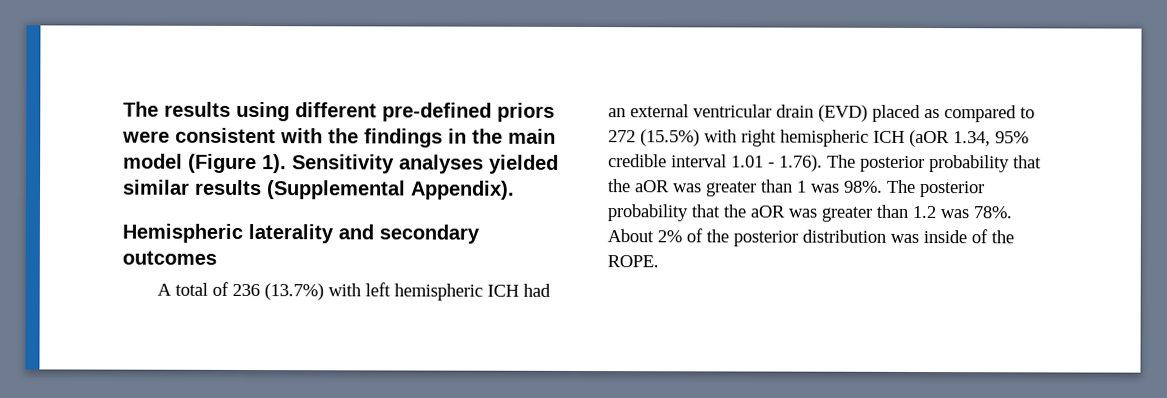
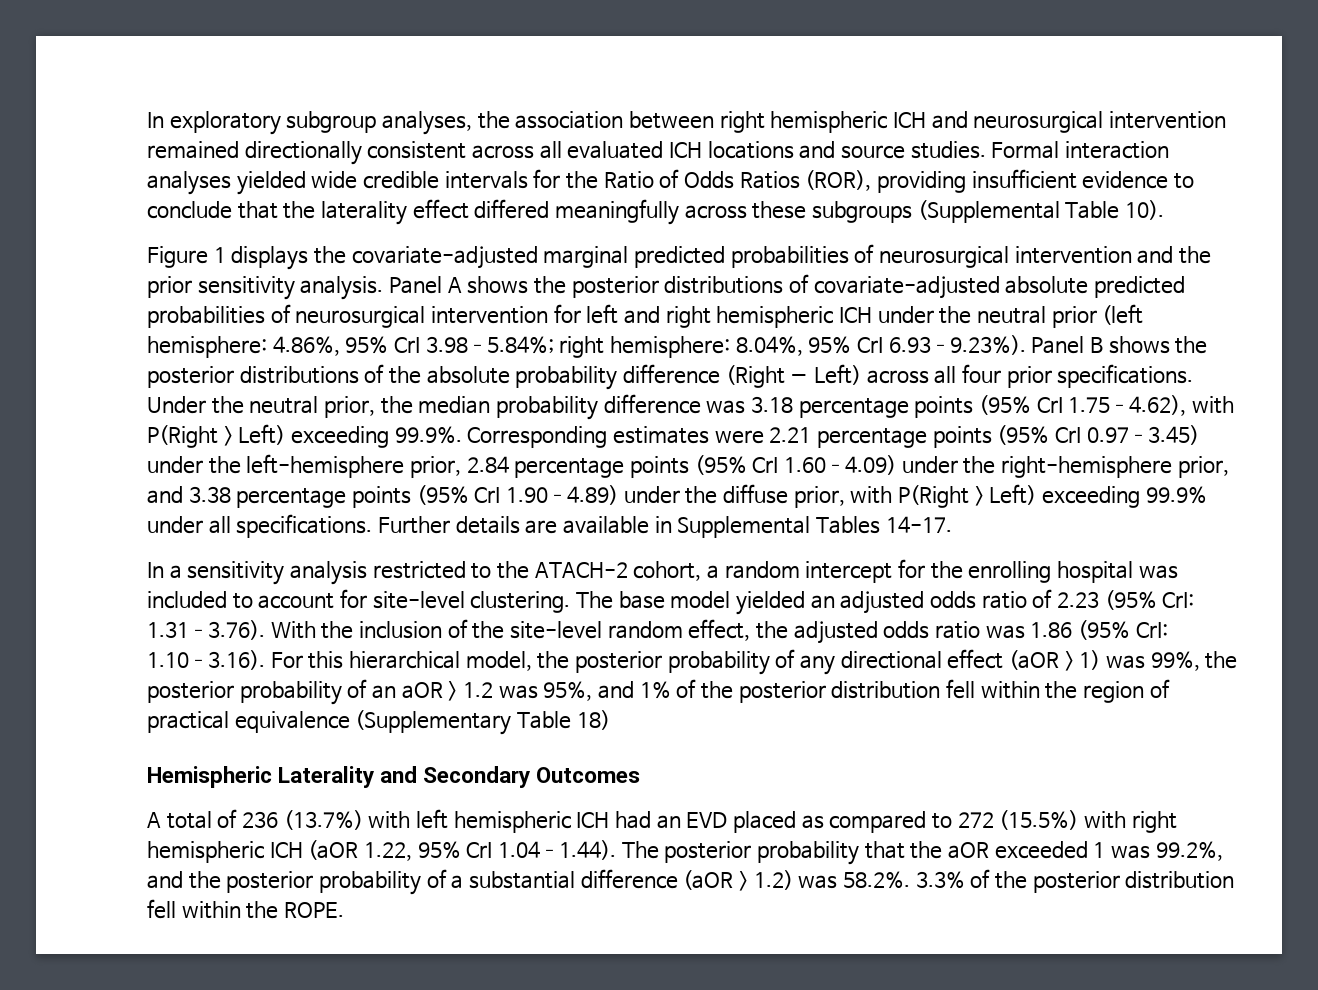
- The results using different pre-defined priors were consistent with the findings in the main model (Figure 1). Sensitivity analyses yielded similar results (Supplemental Appendix).
- Hemispheric laterality and secondary outcomes
+ In exploratory subgroup analyses, the association between right hemispheric ICH and neurosurgical intervention remained directionally consistent across all evaluated ICH locations and source studies. Formal interaction analyses yielded wide credible intervals for the Ratio of Odds Ratios (ROR), providing insufficient evidence to conclude that the laterality effect differed meaningfully across these subgroups (Supplemental Table 10).
+ Figure 1 displays the covariate-adjusted marginal predicted probabilities of neurosurgical intervention and the prior sensitivity analysis. Panel A shows the posterior distributions of covariate-adjusted absolute predicted probabilities of neurosurgical intervention for left and right hemispheric ICH under the neutral prior (left hemisphere: 4.86%, 95% CrI 3.98–5.84%; right hemisphere: 8.04%, 95% CrI 6.93–9.23%). Panel B shows the posterior distributions of the absolute probability difference (Right − Left) across all four prior specifications. Under the neutral prior, the median probability difference was 3.18 percentage points (95% CrI 1.75–4.62), with P(Right > Left) exceeding 99.9%. Corresponding estimates were 2.21 percentage points (95% CrI 0.97–3.45) under the left-hemisphere prior, 2.84 percentage points (95% CrI 1.60–4.09) under the right-hemisphere prior, and 3.38 percentage points (95% CrI 1.90–4.89) under the diffuse prior, with P(Right > Left) exceeding 99.9% under all specifications. Further details are available in Supplemental Tables 14-17.
+ In a sensitivity analysis restricted to the ATACH-2 cohort, a random intercept for the enrolling hospital was included to account for site-level clustering. The base model yielded an adjusted odds ratio of 2.23 (95% CrI: 1.31–3.76). With the inclusion of the site-level random effect, the adjusted odds ratio was 1.86 (95% CrI: 1.10–3.16). For this hierarchical model, the posterior probability of any directional effect (aOR > 1) was 99%, the posterior probability of an aOR > 1.2 was 95%, and 1% of the posterior distribution fell within the region of practical equivalence (Supplementary Table 18)
+ Hemispheric Laterality and Secondary Outcomes
- A total of 236 (13.7%) with left hemispheric ICH had an external ventricular drain (EVD) placed as compared to 272 (15.5%) with right hemispheric ICH (aOR 1.34, 95% credible interval 1.01 - 1.76). The posterior probability that the aOR was greater than 1 was 98%. The posterior probability that the aOR was greater than 1.2 was 78%. About 2% of the posterior distribution was inside of the ROPE.
+ A total of 236 (13.7%) with left hemispheric ICH had an EVD placed as compared to 272 (15.5%) with right hemispheric ICH (aOR 1.22, 95% CrI 1.04–1.44). The posterior probability that the aOR exceeded 1 was 99.2%, and the posterior probability of a substantial difference (aOR > 1.2) was 58.2%. 3.3% of the posterior distribution fell within the ROPE.

